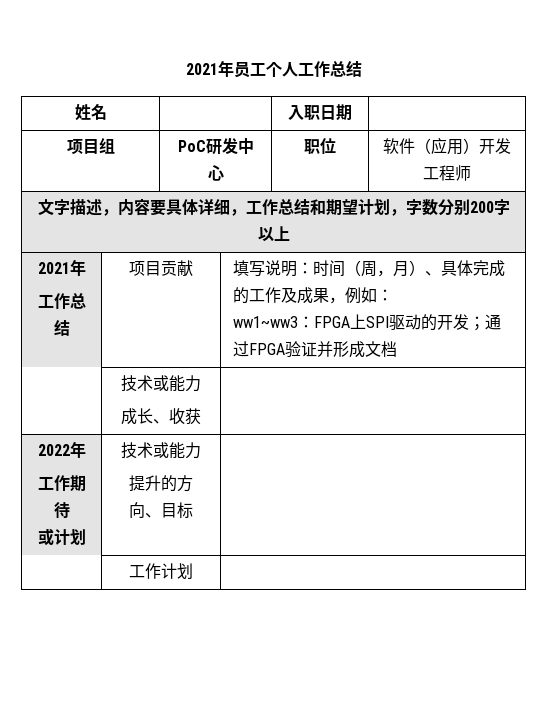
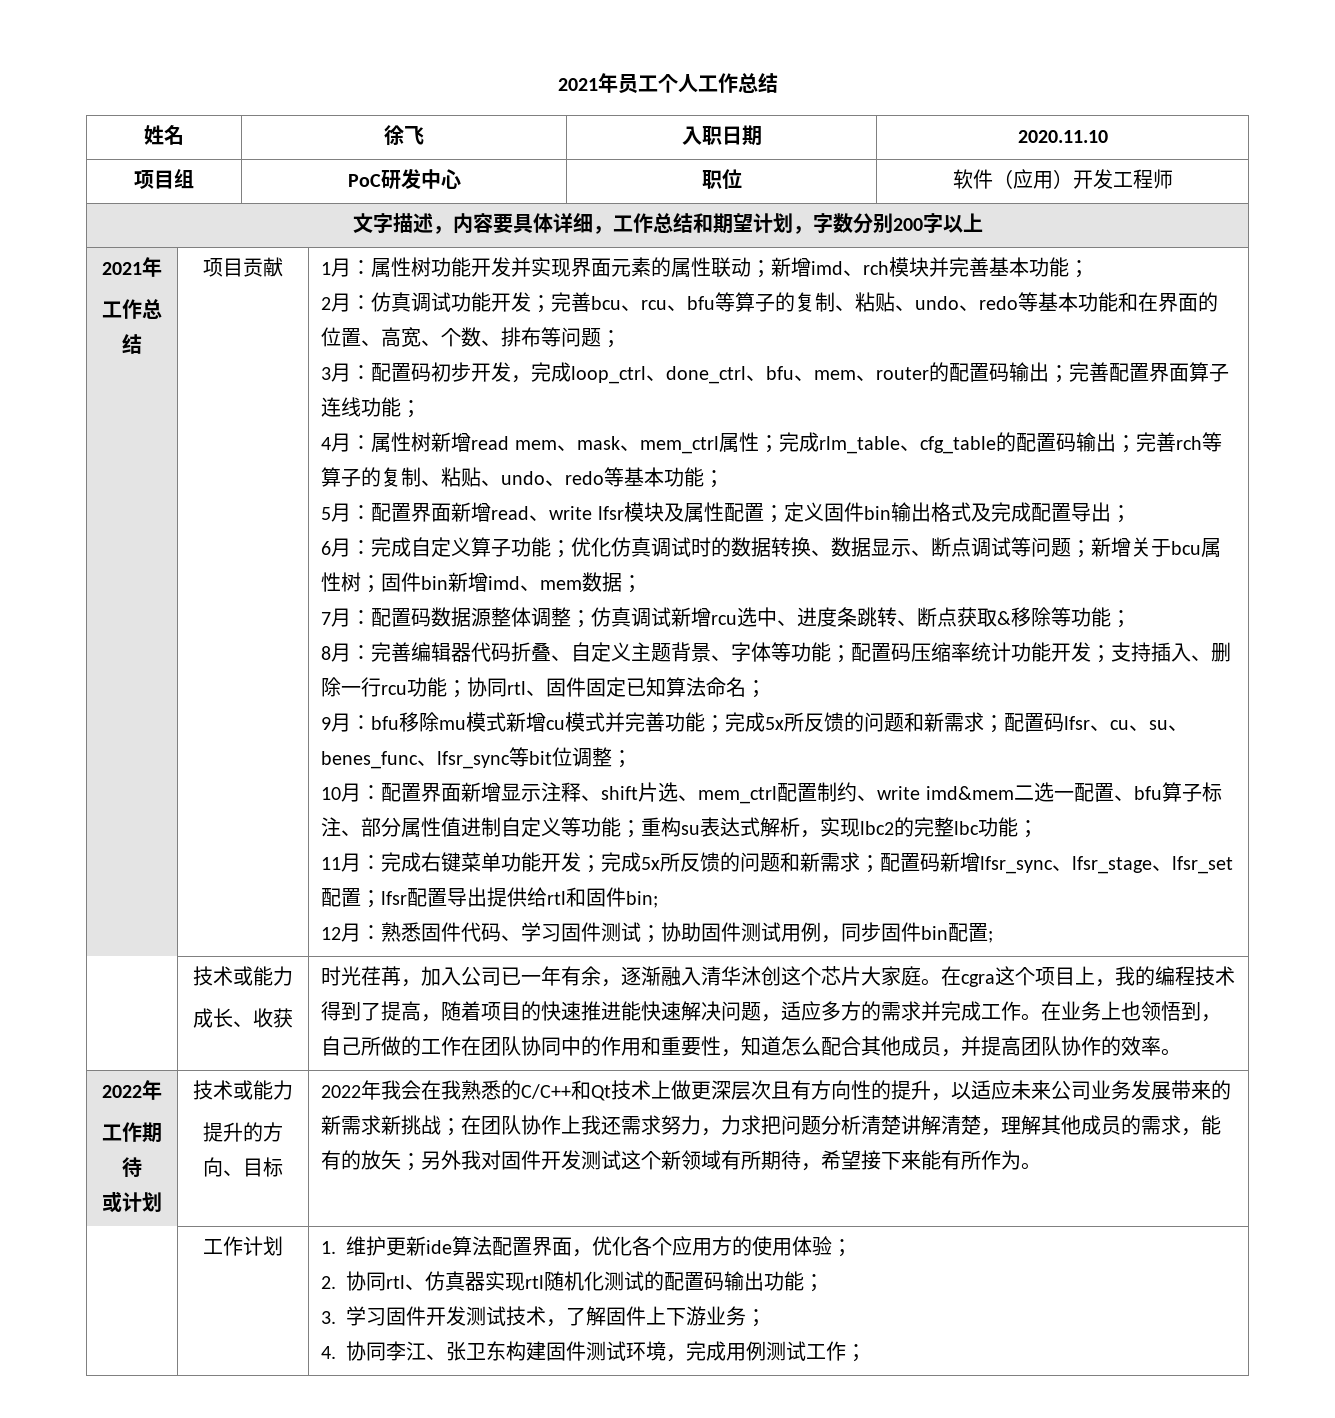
- 姓名 | | 入职日期 |
+ 姓名 | 徐飞 | 入职日期 | 2020.11.10
- 填写说明：时间（周，月）、具体完成的工作及成果，例如：
- ww1~ww3：FPGA上SPI驱动的开发；通过FPGA验证并形成文档
+ 1月：属性树功能开发并实现界面元素的属性联动；新增imd、rch模块并完善基本功能；
+ 2月：仿真调试功能开发；完善bcu、rcu、bfu等算子的复制、粘贴、undo、redo等基本功能和在界面的位置、高宽、个数、排布等问题；
+ 3月：配置码初步开发，完成loop_ctrl、done_ctrl、bfu、mem、router的配置码输出；完善配置界面算子连线功能；
+ 4月：属性树新增read mem、mask、mem_ctrl属性；完成rlm_table、cfg_table的配置码输出；完善rch等算子的复制、粘贴、undo、redo等基本功能；
+ 5月：配置界面新增read、write lfsr模块及属性配置；定义固件bin输出格式及完成配置导出；
+ 6月：完成自定义算子功能；优化仿真调试时的数据转换、数据显示、断点调试等问题；新增关于bcu属性树；固件bin新增imd、mem数据；
+ 7月：配置码数据源整体调整；仿真调试新增rcu选中、进度条跳转、断点获取&移除等功能；
+ 8月：完善编辑器代码折叠、自定义主题背景、字体等功能；配置码压缩率统计功能开发；支持插入、删除一行rcu功能；协同rtl、固件固定已知算法命名；
+ 9月：bfu移除mu模式新增cu模式并完善功能；完成5x所反馈的问题和新需求；配置码lfsr、cu、su、benes_func、lfsr_sync等bit位调整；
+ 10月：配置界面新增显示注释、shift片选、mem_ctrl配置制约、write imd&mem二选一配置、bfu算子标注、部分属性值进制自定义等功能；重构su表达式解析，实现lbc2的完整lbc功能；
+ 11月：完成右键菜单功能开发；完成5x所反馈的问题和新需求；配置码新增lfsr_sync、lfsr_stage、lfsr_set配置；lfsr配置导出提供给rtl和固件bin;
+ 12月：熟悉固件代码、学习固件测试；协助固件测试用例，同步固件bin配置;
+ 时光荏苒，加入公司已一年有余，逐渐融入清华沐创这个芯片大家庭。在cgra这个项目上，我的编程技术得到了提高，随着项目的快速推进能快速解决问题，适应多方的需求并完成工作。在业务上也领悟到，自己所做的工作在团队协同中的作用和重要性，知道怎么配合其他成员，并提高团队协作的效率。
- | 工作计划 |
+ 2022年我会在我熟悉的C/C++和Qt技术上做更深层次且有方向性的提升，以适应未来公司业务发展带来的新需求新挑战；在团队协作上我还需求努力，力求把问题分析清楚讲解清楚，理解其他成员的需求，能有的放矢；另外我对固件开发测试这个新领域有所期待，希望接下来能有所作为。
+ | 工作计划 | 1.维护更新ide算法配置界面，优化各个应用方的使用体验；
+ 2.协同rtl、仿真器实现rtl随机化测试的配置码输出功能；
+ 3.学习固件开发测试技术，了解固件上下游业务；
+ 4.协同李江、张卫东构建固件测试环境，完成用例测试工作；

